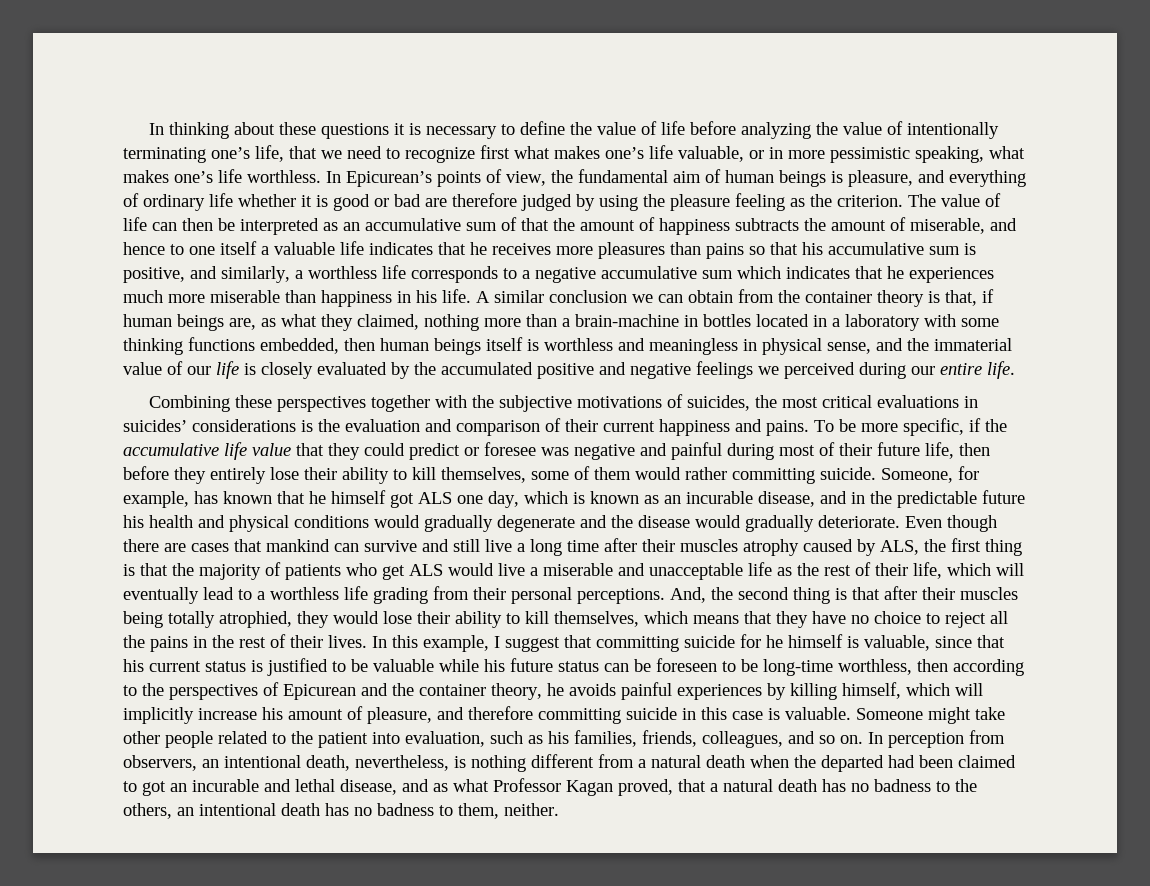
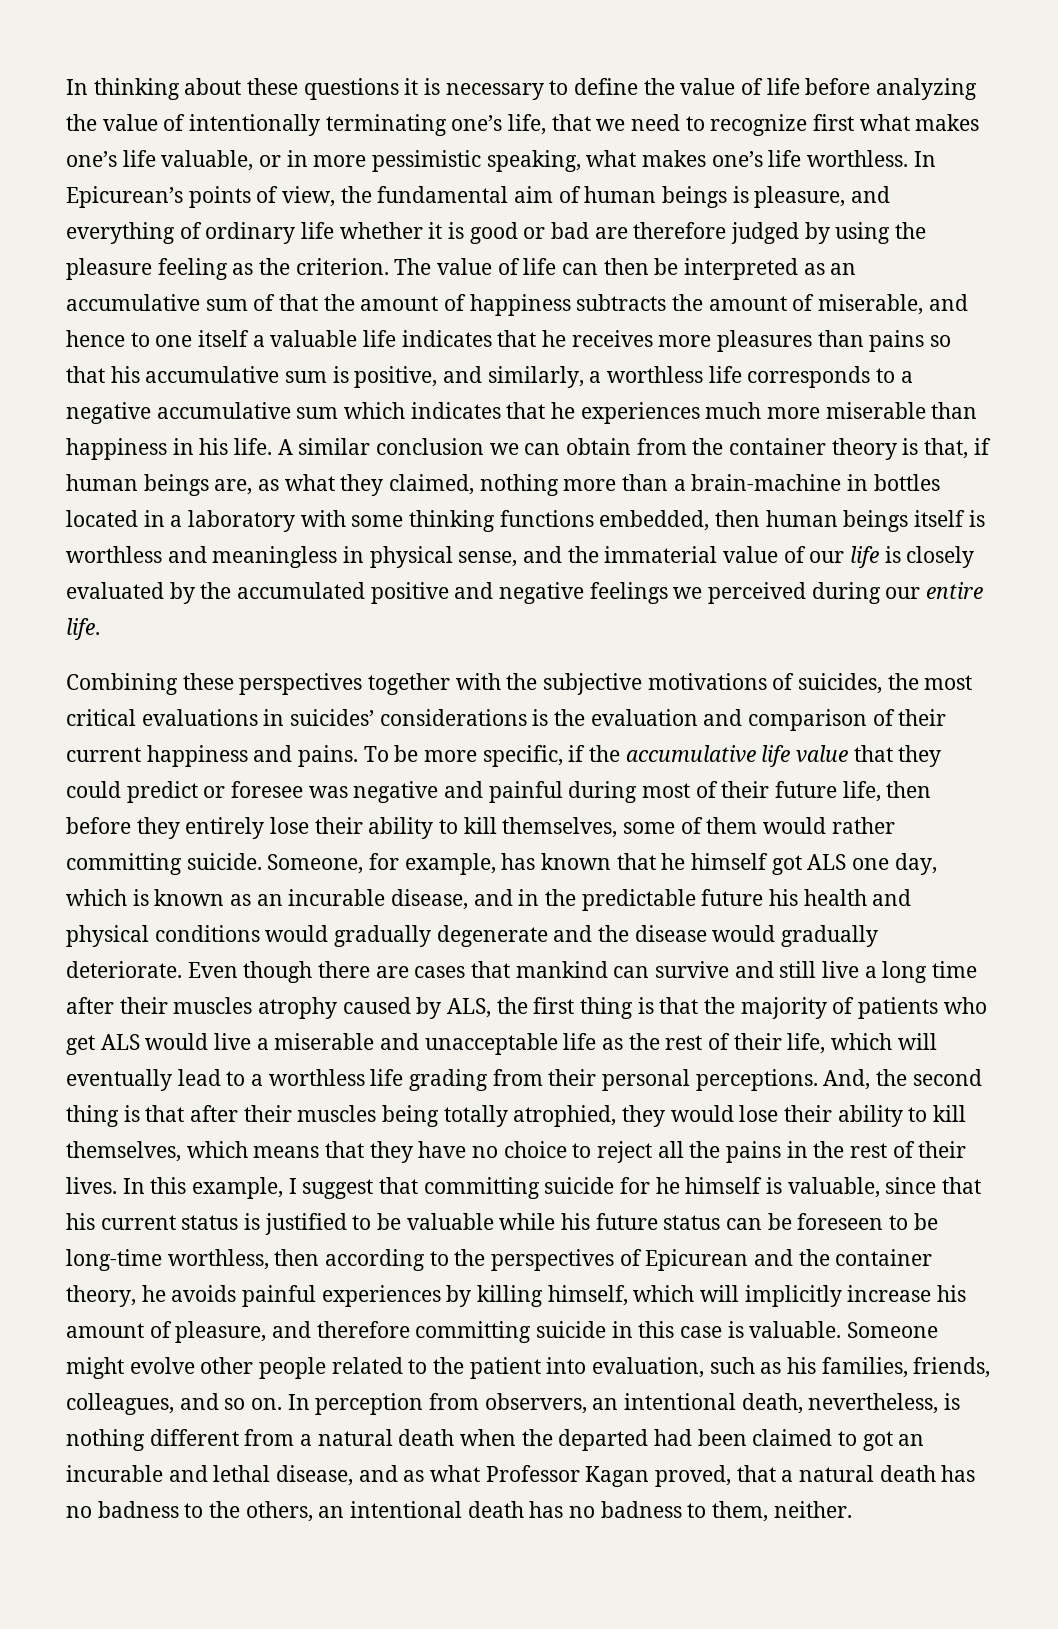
- Someone might take other people related to the patient into evaluation, such as his families, friends, colleagues, and so on.
+ Someone might evolve other people related to the patient into evaluation, such as his families, friends, colleagues, and so on.

